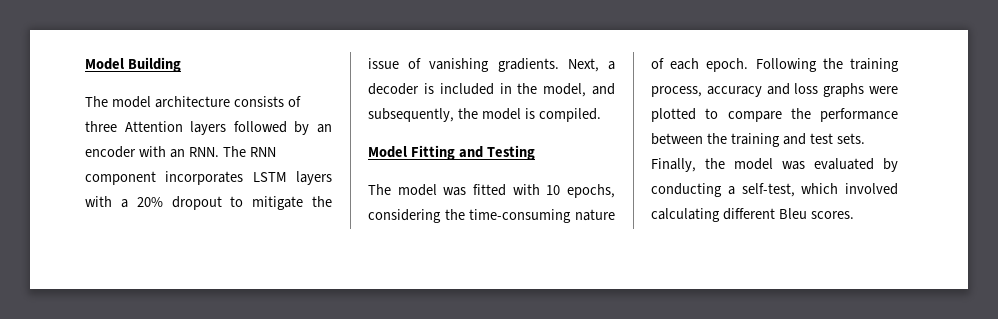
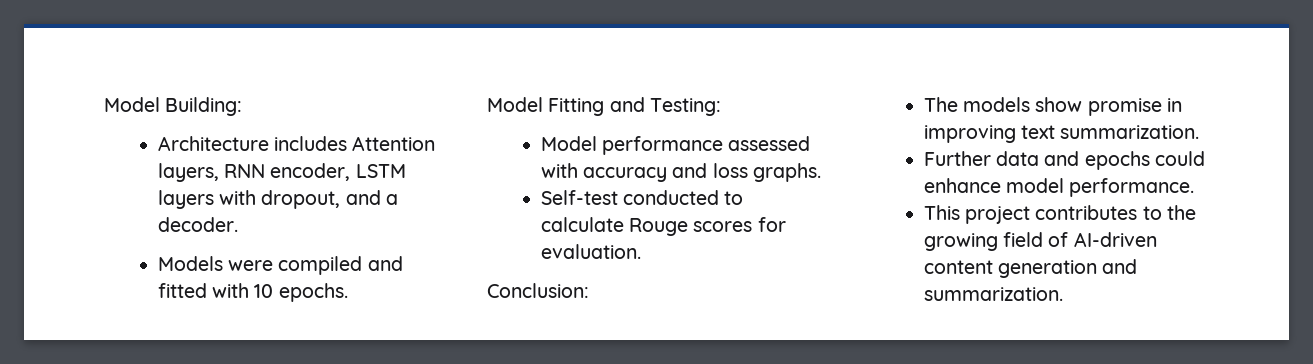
- Model Building
- The model architecture consists of three Attention layers followed by an encoder with an RNN. The RNN component incorporates LSTM layers with a 20% dropout to mitigate the issue of vanishing gradients. Next, a decoder is included in the model, and subsequently, the model is compiled.
- Model Fitting and Testing
- The model was fitted with 10 epochs, considering the time-consuming nature of each epoch. Following the training process, accuracy and loss graphs were plotted to compare the performance between the training and test sets. Finally, the model was evaluated by conducting a self-test, which involved calculating different Bleu scores.
+ Model Building:
+ Architecture includes Attention layers, RNN encoder, LSTM layers with dropout, and a decoder.
+ Models were compiled and fitted with 10 epochs.
+ Model Fitting and Testing:
+ Model performance assessed with accuracy and loss graphs.
+ Self-test conducted to calculate Rouge scores for evaluation.
+ Conclusion:
+ The models show promise in improving text summarization.
+ Further data and epochs could enhance model performance.
+ This project contributes to the growing field of AI-driven content generation and summarization.

